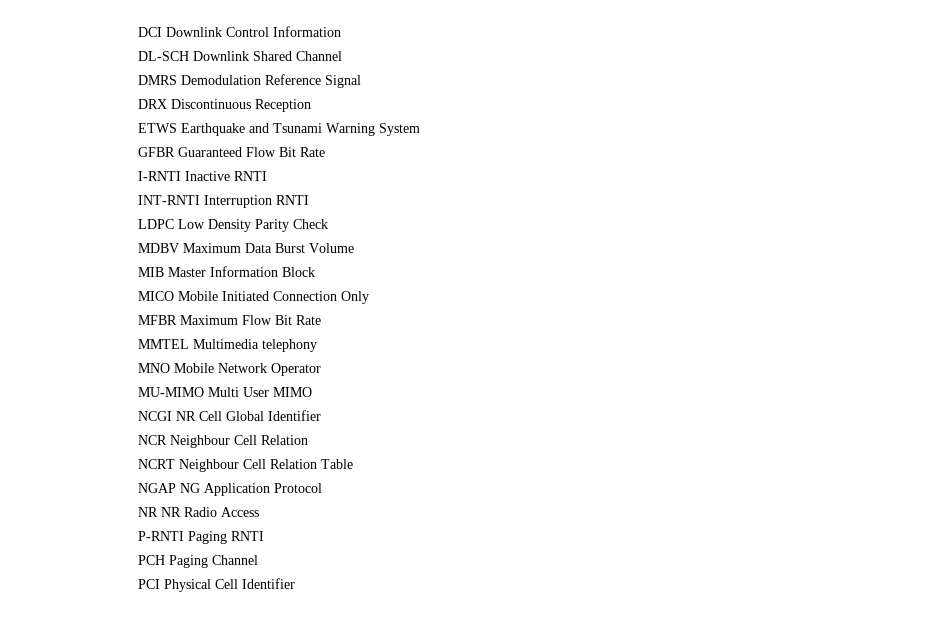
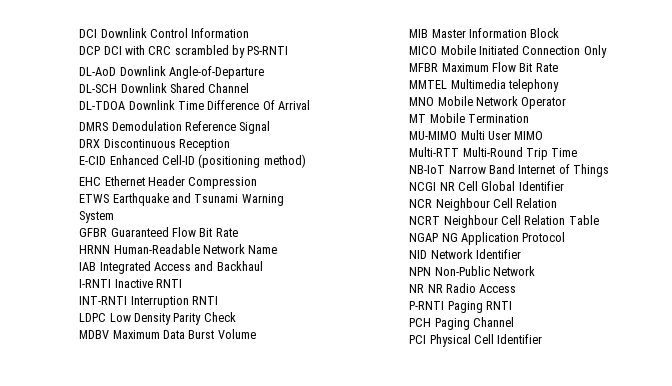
+ DCP DCI with CRC scrambled by PS-RNTI
+ DL-AoD Downlink Angle-of-Departure
  DL-SCH Downlink Shared Channel
+ DL-TDOA Downlink Time Difference Of Arrival
+ E-CID Enhanced Cell-ID (positioning method)
+ EHC Ethernet Header Compression
+ HRNN Human-Readable Network Name
+ IAB Integrated Access and Backhaul
+ MT Mobile Termination
+ Multi-RTT Multi-Round Trip Time
+ NB-IoT Narrow Band Internet of Things
+ NID Network Identifier
+ NPN Non-Public Network

